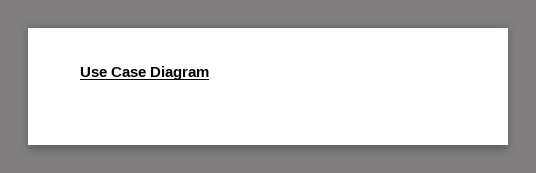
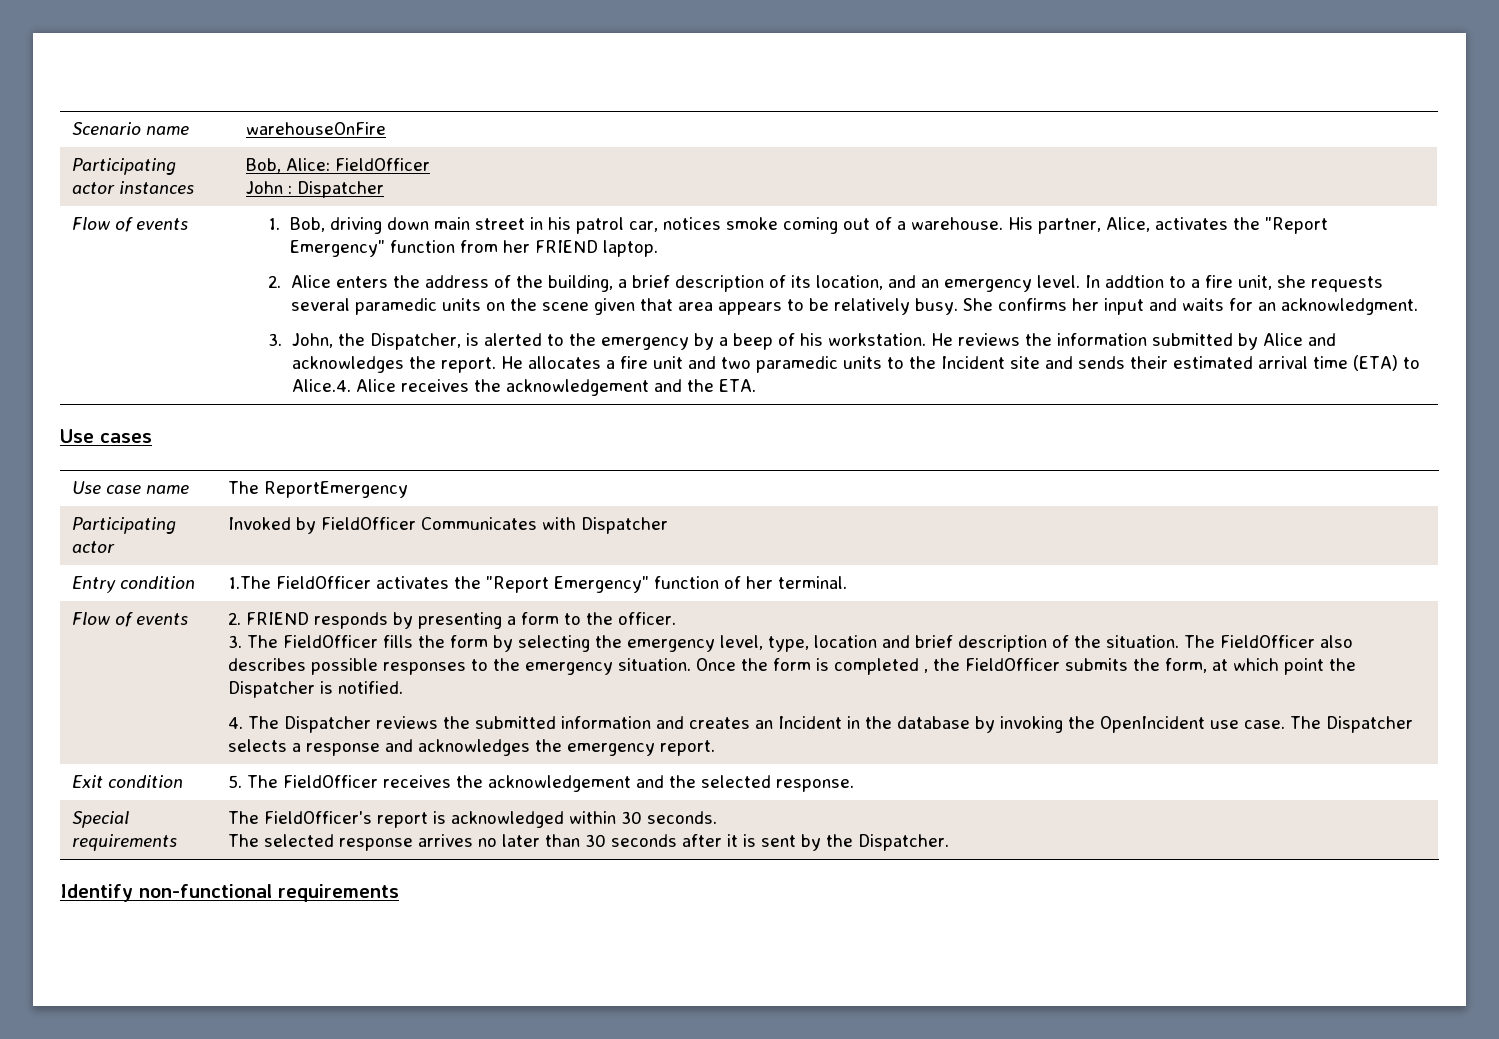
- Use Case Diagram
+ Scenario name | warehouseOnFire
+ Participating actor instances | Bob, Alice: FieldOfficer
+ John : Dispatcher
+ Flow of events | 1. Bob, driving down main street in his patrol car, notices smoke coming out of a warehouse. His partner, Alice, activates the "Report Emergency" function from her FRIEND laptop.
+ 2. Alice enters the address of the building, a brief description of its location, and an emergency level. In addtion to a fire unit, she requests several paramedic units on the scene given that area appears to be relatively busy. She confirms her input and waits for an acknowledgment.
+ 3. John, the Dispatcher, is alerted to the emergency by a beep of his workstation. He reviews the information submitted by Alice and acknowledges the report. He allocates a fire unit and two paramedic units to the Incident site and sends their estimated arrival time (ETA) to Alice.4. Alice receives the acknowledgement and the ETA.
+ Use cases
+ Use case name | The ReportEmergency
+ Participating actor | Invoked by FieldOfficer Communicates with Dispatcher
+ Entry condition | 1.The FieldOfficer activates the "Report Emergency" function of her terminal.
+ Flow of events | 2. FRIEND responds by presenting a form to the officer.
+ 3. The FieldOfficer fills the form by selecting the emergency level, type, location and brief description of the situation. The FieldOfficer also describes possible responses to the emergency situation. Once the form is completed , the FieldOfficer submits the form, at which point the Dispatcher is notified.
+ 4. The Dispatcher reviews the submitted information and creates an Incident in the database by invoking the OpenIncident use case. The Dispatcher selects a response and acknowledges the emergency report.
+ Exit condition | 5. The FieldOfficer receives the acknowledgement and the selected response.
+ Special requirements | The FieldOfficer's report is acknowledged within 30 seconds.
+ The selected response arrives no later than 30 seconds after it is sent by the Dispatcher.
+ Identify non-functional requirements

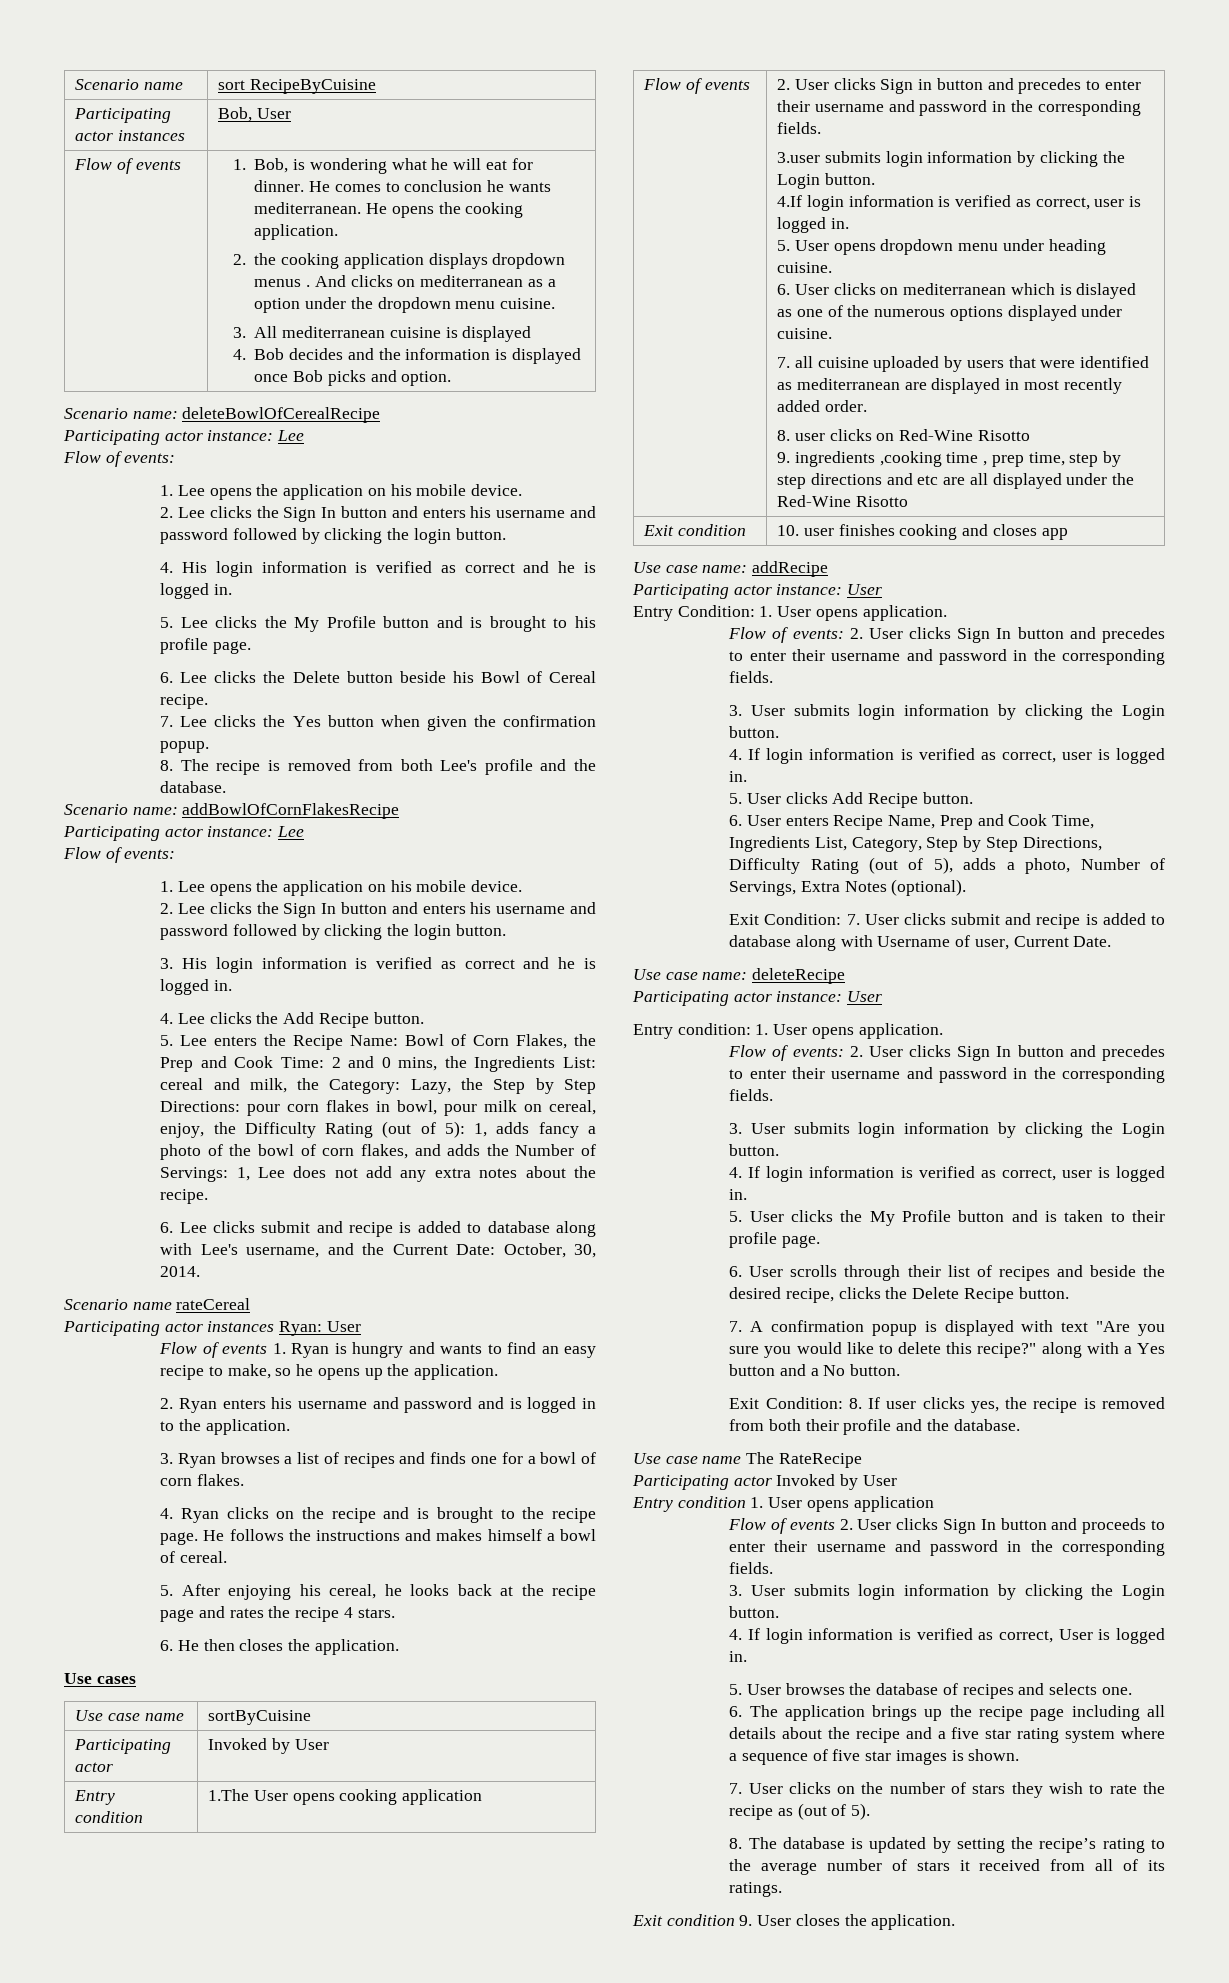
- Scenario name | warehouseOnFire
+ Scenario name | sort RecipeByCuisine
- Participating actor instances | Bob, Alice: FieldOfficer
- John : Dispatcher
+ Participating actor instances | Bob, User
- 1. Bob, driving down main street in his patrol car, notices smoke coming out of a warehouse. His partner, Alice, activates the "Report Emergency" function from her FRIEND laptop.
- 2. Alice enters the address of the building, a brief description of its location, and an emergency level. In addtion to a fire unit, she requests several paramedic units on the scene given that area appears to be relatively busy. She confirms her input and waits for an acknowledgment.
- 3. John, the Dispatcher, is alerted to the emergency by a beep of his workstation. He reviews the information submitted by Alice and acknowledges the report. He allocates a fire unit and two paramedic units to the Incident site and sends their estimated arrival time (ETA) to Alice.4. Alice receives the acknowledgement and the ETA.
+ 1. Bob, is wondering what he will eat for dinner. He comes to conclusion he wants mediterranean. He opens the cooking application.
+ 2. the cooking application displays dropdown menus . And clicks on mediterranean as a option under the dropdown menu cuisine.
+ 3. All mediterranean cuisine is displayed
+ 4. Bob decides and the information is displayed once Bob picks and option.
+ Scenario name: deleteBowlOfCerealRecipe
+ Participating actor instance: Lee
+ Flow of events:
+ 1. Lee opens the application on his mobile device.
+ 2. Lee clicks the Sign In button and enters his username and password followed by clicking the login button.
+ 4. His login information is verified as correct and he is logged in.
+ 5. Lee clicks the My Profile button and is brought to his profile page.
+ 6. Lee clicks the Delete button beside his Bowl of Cereal recipe.
+ 7. Lee clicks the Yes button when given the confirmation popup.
+ 8. The recipe is removed from both Lee's profile and the database.
+ Scenario name: addBowlOfCornFlakesRecipe
+ Participating actor instance: Lee
+ Flow of events:
+ 1. Lee opens the application on his mobile device.
+ 2. Lee clicks the Sign In button and enters his username and password followed by clicking the login button.
+ 3. His login information is verified as correct and he is logged in.
+ 4. Lee clicks the Add Recipe button.
+ 5. Lee enters the Recipe Name: Bowl of Corn Flakes, the Prep and Cook Time: 2 and 0 mins, the Ingredients List: cereal and milk, the Category: Lazy, the Step by Step Directions: pour corn flakes in bowl, pour milk on cereal, enjoy, the Difficulty Rating (out of 5): 1, adds fancy a photo of the bowl of corn flakes, and adds the Number of Servings: 1, Lee does not add any extra notes about the recipe.
+ 6. Lee clicks submit and recipe is added to database along with Lee's username, and the Current Date: October, 30, 2014.
+ Scenario name rateCereal
+ Participating actor instances Ryan: User
+ Flow of events 1. Ryan is hungry and wants to find an easy recipe to make, so he opens up the application.
+ 2. Ryan enters his username and password and is logged in to the application.
+ 3. Ryan browses a list of recipes and finds one for a bowl of corn flakes.
+ 4. Ryan clicks on the recipe and is brought to the recipe page. He follows the instructions and makes himself a bowl of cereal.
+ 5. After enjoying his cereal, he looks back at the recipe page and rates the recipe 4 stars.
+ 6. He then closes the application.
- Use case name | The ReportEmergency
+ Use case name | sortByCuisine
- Participating actor | Invoked by FieldOfficer Communicates with Dispatcher
+ Participating actor | Invoked by User
- Entry condition | 1.The FieldOfficer activates the "Report Emergency" function of her terminal.
- Flow of events | 2. FRIEND responds by presenting a form to the officer.
- 3. The FieldOfficer fills the form by selecting the emergency level, type, location and brief description of the situation. The FieldOfficer also describes possible responses to the emergency situation. Once the form is completed , the FieldOfficer submits the form, at which point the Dispatcher is notified.
- 4. The Dispatcher reviews the submitted information and creates an Incident in the database by invoking the OpenIncident use case. The Dispatcher selects a response and acknowledges the emergency report.
- Exit condition | 5. The FieldOfficer receives the acknowledgement and the selected response.
- Special requirements | The FieldOfficer's report is acknowledged within 30 seconds.
- The selected response arrives no later than 30 seconds after it is sent by the Dispatcher.
- Identify non-functional requirements
+ Entry condition | 1.The User opens cooking application
+ Flow of events | 2. User clicks Sign in button and precedes to enter their username and password in the corresponding fields.
+ 3.user submits login information by clicking the Login button.
+ 4.If login information is verified as correct, user is logged in.
+ 5. User opens dropdown menu under heading cuisine.
+ 6. User clicks on mediterranean which is dislayed as one of the numerous options displayed under cuisine.
+ 7. all cuisine uploaded by users that were identified as mediterranean are displayed in most recently added order.
+ 8. user clicks on Red-Wine Risotto
+ 9. ingredients ,cooking time , prep time, step by step directions and etc are all displayed under the Red-Wine Risotto
+ Exit condition | 10. user finishes cooking and closes app
+ Use case name: addRecipe
+ Participating actor instance: User
+ Entry Condition: 1. User opens application.
+ Flow of events: 2. User clicks Sign In button and precedes to enter their username and password in the corresponding fields.
+ 3. User submits login information by clicking the Login button.
+ 4. If login information is verified as correct, user is logged in.
+ 5. User clicks Add Recipe button.
+ 6. User enters Recipe Name, Prep and Cook Time, Ingredients List, Category, Step by Step Directions, Difficulty Rating (out of 5), adds a photo, Number of Servings, Extra Notes (optional).
+ Exit Condition: 7. User clicks submit and recipe is added to database along with Username of user, Current Date.
+ Use case name: deleteRecipe
+ Participating actor instance: User
+ Entry condition: 1. User opens application.
+ Flow of events: 2. User clicks Sign In button and precedes to enter their username and password in the corresponding fields.
+ 3. User submits login information by clicking the Login button.
+ 4. If login information is verified as correct, user is logged in.
+ 5. User clicks the My Profile button and is taken to their profile page.
+ 6. User scrolls through their list of recipes and beside the desired recipe, clicks the Delete Recipe button.
+ 7. A confirmation popup is displayed with text "Are you sure you would like to delete this recipe?" along with a Yes button and a No button.
+ Exit Condition: 8. If user clicks yes, the recipe is removed from both their profile and the database.
+ Use case name The RateRecipe
+ Participating actor Invoked by User
+ Entry condition 1. User opens application
+ Flow of events 2. User clicks Sign In button and proceeds to enter their username and password in the corresponding fields.
+ 3. User submits login information by clicking the Login button.
+ 4. If login information is verified as correct, User is logged in.
+ 5. User browses the database of recipes and selects one.
+ 6. The application brings up the recipe page including all details about the recipe and a five star rating system where a sequence of five star images is shown.
+ 7. User clicks on the number of stars they wish to rate the recipe as (out of 5).
+ 8. The database is updated by setting the recipe’s rating to the average number of stars it received from all of its ratings.
+ Exit condition 9. User closes the application.

